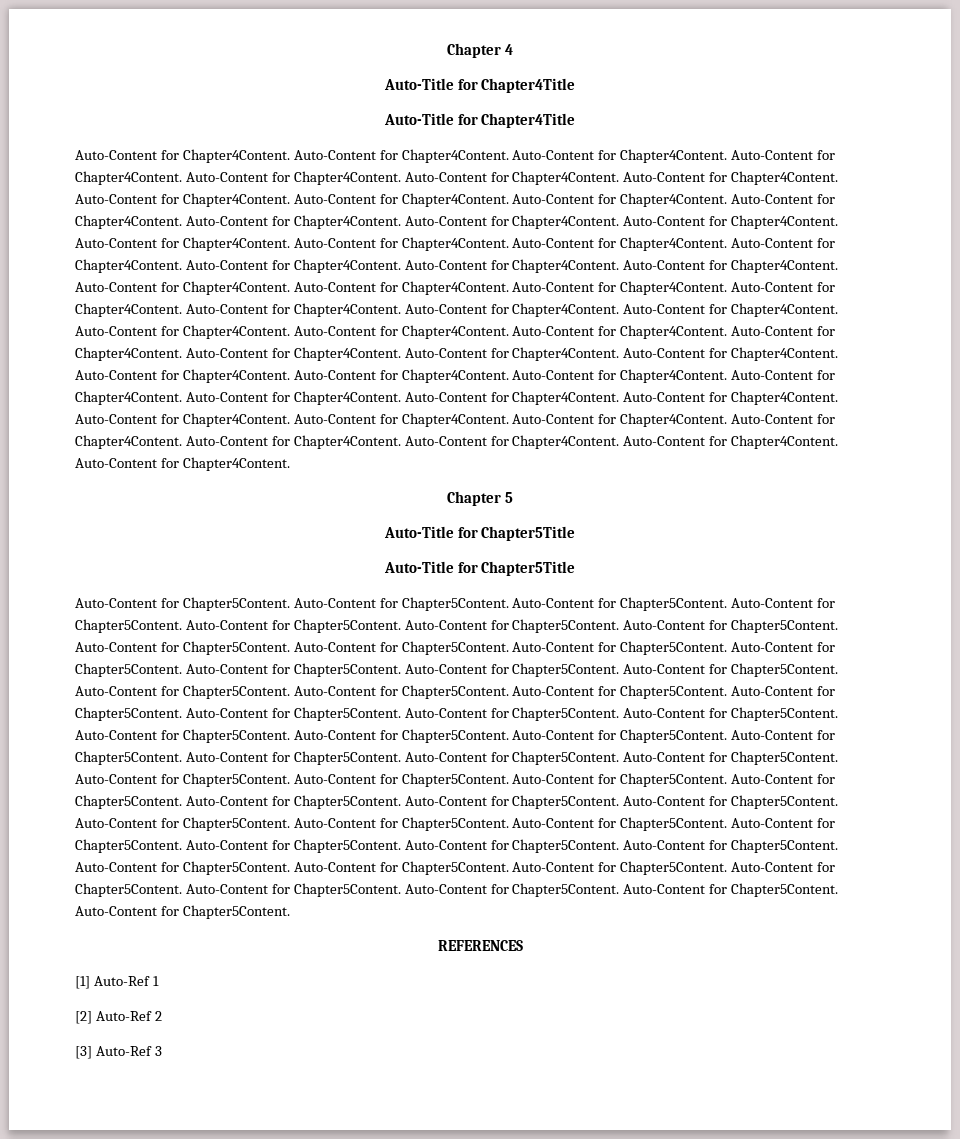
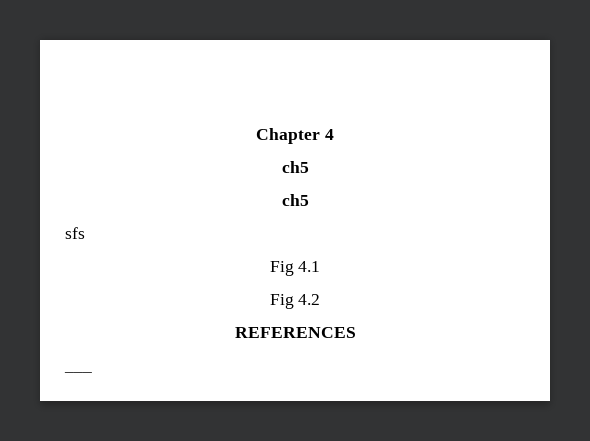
  Chapter 4
- Auto-Title for Chapter4Title
- Auto-Title for Chapter4Title
- Auto-Content for Chapter4Content. Auto-Content for Chapter4Content. Auto-Content for Chapter4Content. Auto-Content for Chapter4Content. Auto-Content for Chapter4Content. Auto-Content for Chapter4Content. Auto-Content for Chapter4Content. Auto-Content for Chapter4Content. Auto-Content for Chapter4Content. Auto-Content for Chapter4Content. Auto-Content for Chapter4Content. Auto-Content for Chapter4Content. Auto-Content for Chapter4Content. Auto-Content for Chapter4Content. Auto-Content for Chapter4Content. Auto-Content for Chapter4Content. Auto-Content for Chapter4Content. Auto-Content for Chapter4Content. Auto-Content for Chapter4Content. Auto-Content for Chapter4Content. Auto-Content for Chapter4Content. Auto-Content for Chapter4Content. Auto-Content for Chapter4Content. Auto-Content for Chapter4Content. Auto-Content for Chapter4Content. Auto-Content for Chapter4Content. Auto-Content for Chapter4Content. Auto-Content for Chapter4Content. Auto-Content for Chapter4Content. Auto-Content for Chapter4Content. Auto-Content for Chapter4Content. Auto-Content for Chapter4Content. Auto-Content for Chapter4Content. Auto-Content for Chapter4Content. Auto-Content for Chapter4Content. Auto-Content for Chapter4Content. Auto-Content for Chapter4Content. Auto-Content for Chapter4Content. Auto-Content for Chapter4Content. Auto-Content for Chapter4Content. Auto-Content for Chapter4Content. Auto-Content for Chapter4Content. Auto-Content for Chapter4Content. Auto-Content for Chapter4Content. Auto-Content for Chapter4Content. Auto-Content for Chapter4Content. Auto-Content for Chapter4Content. Auto-Content for Chapter4Content. Auto-Content for Chapter4Content. Auto-Content for Chapter4Content.
- Chapter 5
- Auto-Title for Chapter5Title
- Auto-Title for Chapter5Title
- Auto-Content for Chapter5Content. Auto-Content for Chapter5Content. Auto-Content for Chapter5Content. Auto-Content for Chapter5Content. Auto-Content for Chapter5Content. Auto-Content for Chapter5Content. Auto-Content for Chapter5Content. Auto-Content for Chapter5Content. Auto-Content for Chapter5Content. Auto-Content for Chapter5Content. Auto-Content for Chapter5Content. Auto-Content for Chapter5Content. Auto-Content for Chapter5Content. Auto-Content for Chapter5Content. Auto-Content for Chapter5Content. Auto-Content for Chapter5Content. Auto-Content for Chapter5Content. Auto-Content for Chapter5Content. Auto-Content for Chapter5Content. Auto-Content for Chapter5Content. Auto-Content for Chapter5Content. Auto-Content for Chapter5Content. Auto-Content for Chapter5Content. Auto-Content for Chapter5Content. Auto-Content for Chapter5Content. Auto-Content for Chapter5Content. Auto-Content for Chapter5Content. Auto-Content for Chapter5Content. Auto-Content for Chapter5Content. Auto-Content for Chapter5Content. Auto-Content for Chapter5Content. Auto-Content for Chapter5Content. Auto-Content for Chapter5Content. Auto-Content for Chapter5Content. Auto-Content for Chapter5Content. Auto-Content for Chapter5Content. Auto-Content for Chapter5Content. Auto-Content for Chapter5Content. Auto-Content for Chapter5Content. Auto-Content for Chapter5Content. Auto-Content for Chapter5Content. Auto-Content for Chapter5Content. Auto-Content for Chapter5Content. Auto-Content for Chapter5Content. Auto-Content for Chapter5Content. Auto-Content for Chapter5Content. Auto-Content for Chapter5Content. Auto-Content for Chapter5Content. Auto-Content for Chapter5Content. Auto-Content for Chapter5Content.
+ ch5
+ ch5
+ sfs
+ Fig 4.1
+ Fig 4.2
  REFERENCES
- [1] Auto-Ref 1
- [2] Auto-Ref 2
- [3] Auto-Ref 3
+ ___

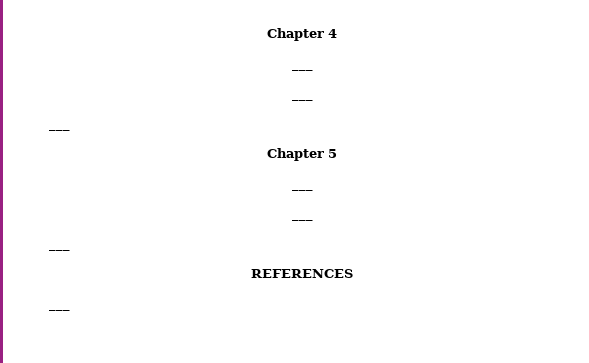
  Chapter 4
- ch5
- ch5
- sfs
- Fig 4.1
- Fig 4.2
+ ___
+ ___
+ ___
+ Chapter 5
+ ___
+ ___
+ ___

